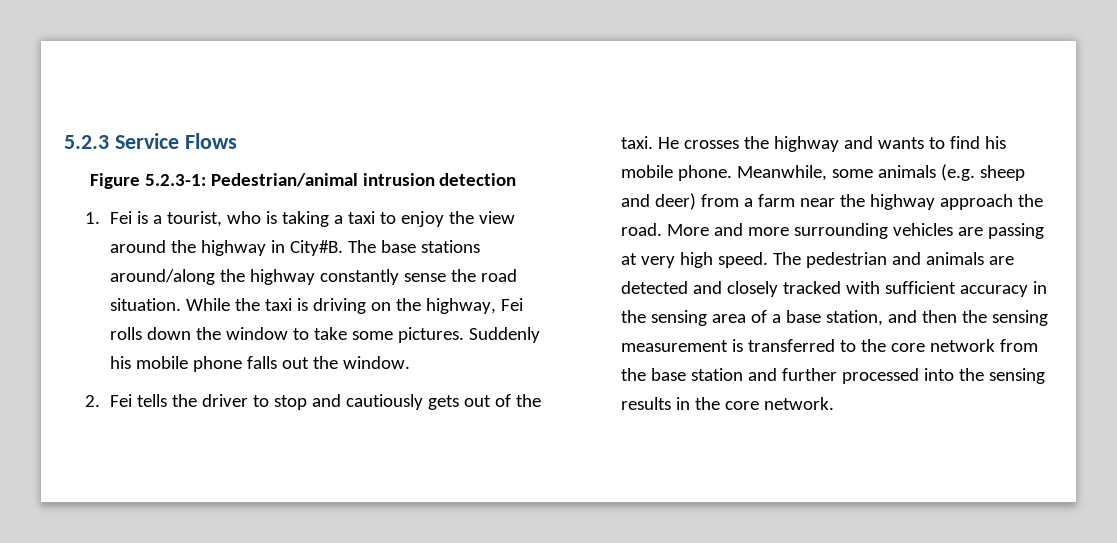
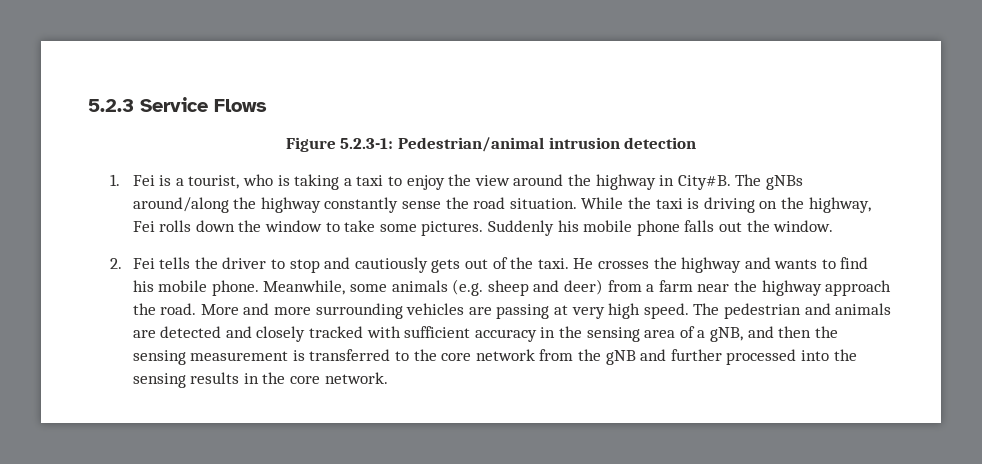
- The base stations around/along the highway constantly sense the road situation.
+ The gNBs around/along the highway constantly sense the road situation.
- The pedestrian and animals are detected and closely tracked with sufficient accuracy in the sensing area of a base station, and then the sensing measurement is transferred to the core network from the base station and further processed into the sensing results in the core network.
+ The pedestrian and animals are detected and closely tracked with sufficient accuracy in the sensing area of a gNB, and then the sensing measurement is transferred to the core network from the gNB and further processed into the sensing results in the core network.

